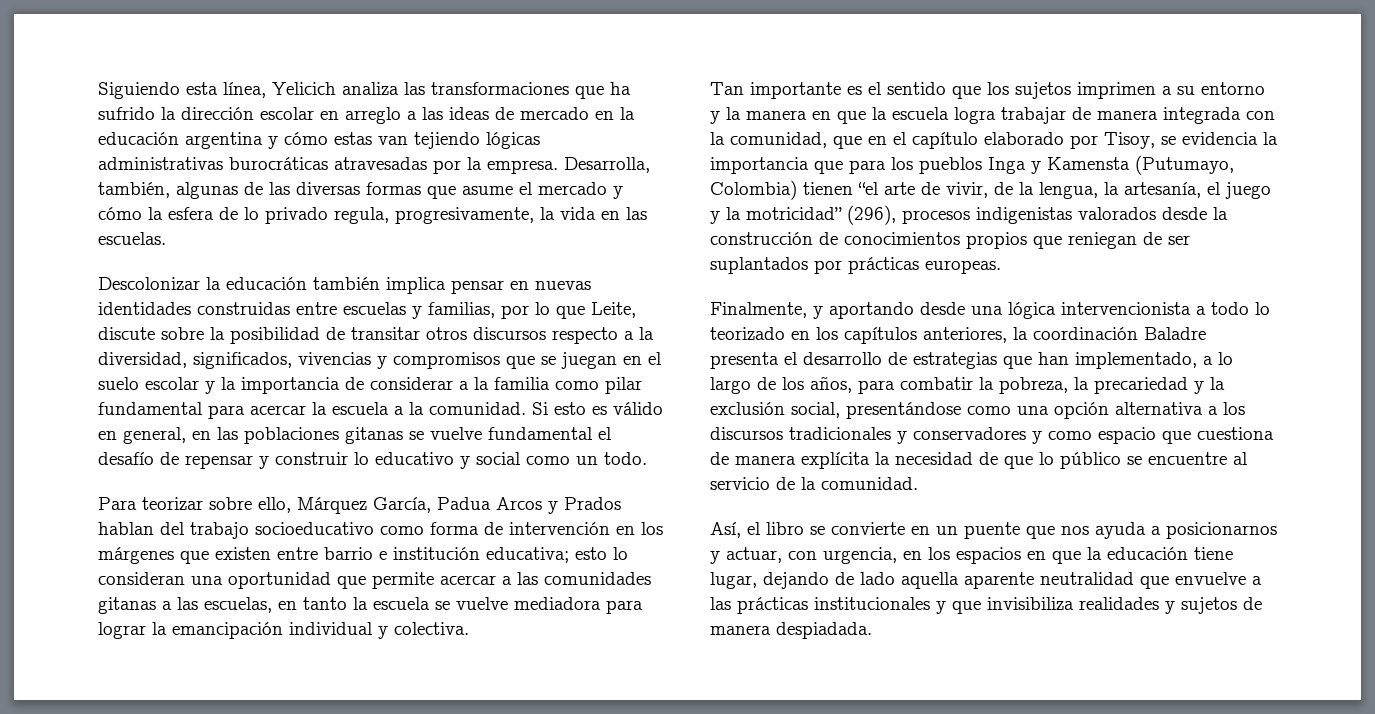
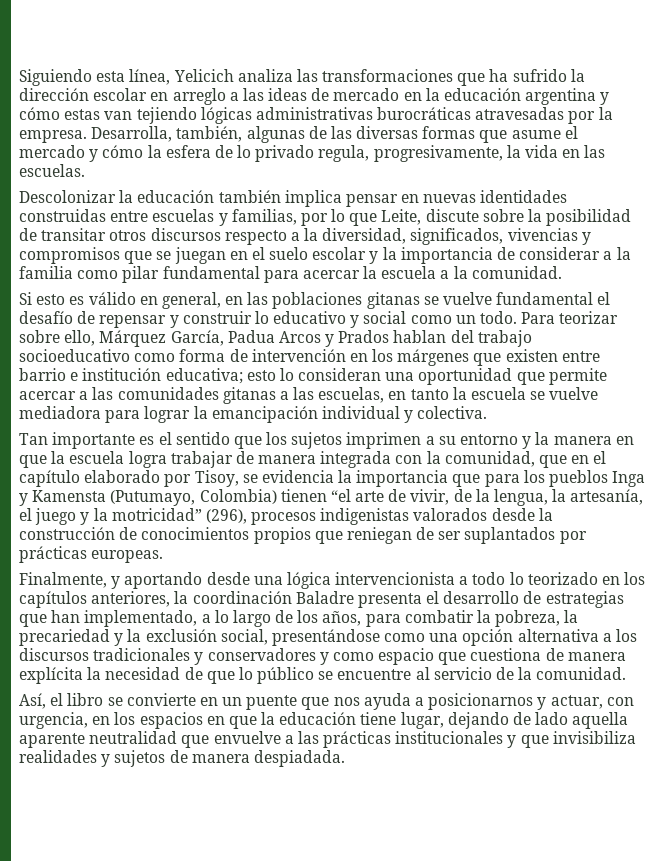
- Descolonizar la educación también implica pensar en nuevas identidades construidas entre escuelas y familias, por lo que Leite, discute sobre la posibilidad de transitar otros discursos respecto a la diversidad, significados, vivencias y compromisos que se juegan en el suelo escolar y la importancia de considerar a la familia como pilar fundamental para acercar la escuela a la comunidad. Si esto es válido en general, en las poblaciones gitanas se vuelve fundamental el desafío de repensar y construir lo educativo y social como un todo.
- Para teorizar sobre ello, Márquez García, Padua Arcos y Prados hablan del trabajo socioeducativo como forma de intervención en los márgenes que existen entre barrio e institución educativa;
+ Descolonizar la educación también implica pensar en nuevas identidades construidas entre escuelas y familias, por lo que Leite, discute sobre la posibilidad de transitar otros discursos respecto a la diversidad, significados, vivencias y compromisos que se juegan en el suelo escolar y la importancia de considerar a la familia como pilar fundamental para acercar la escuela a la comunidad.
+ Si esto es válido en general, en las poblaciones gitanas se vuelve fundamental el desafío de repensar y construir lo educativo y social como un todo. Para teorizar sobre ello, Márquez García, Padua Arcos y Prados hablan del trabajo socioeducativo como forma de intervención en los márgenes que existen entre barrio e institución educativa;

